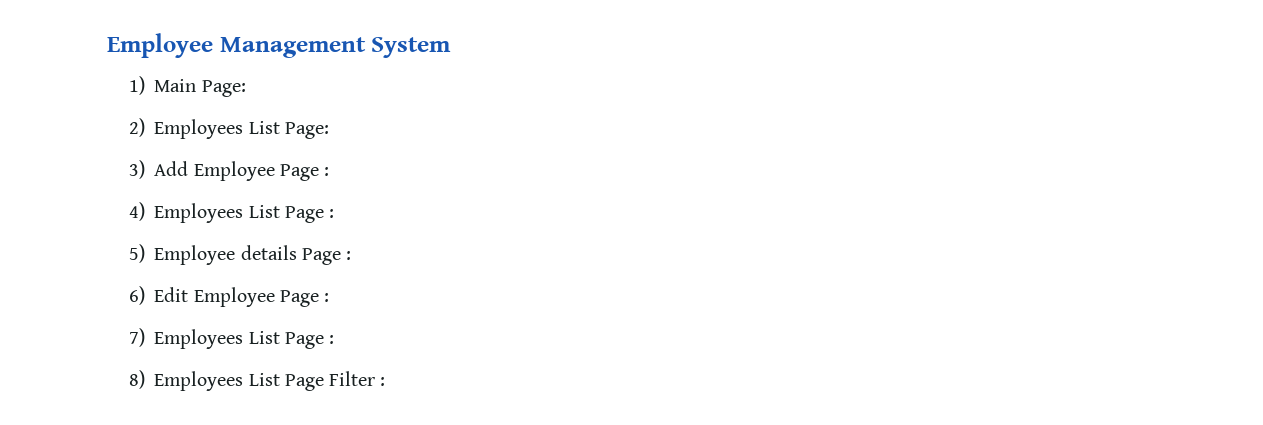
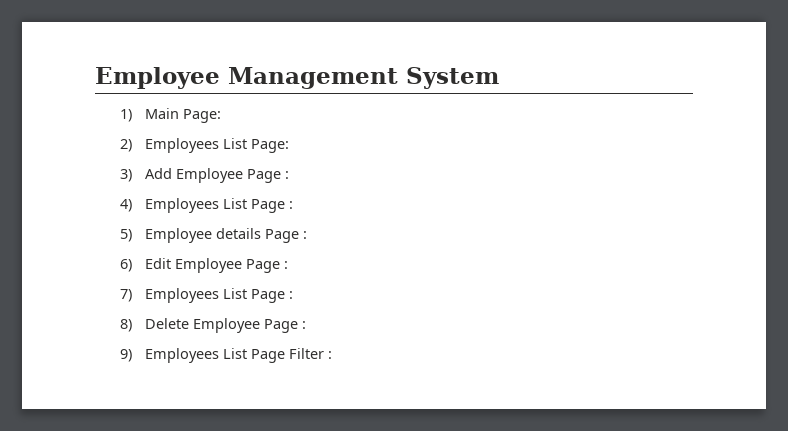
- 8) Employees List Page Filter :
+ 8) Delete Employee Page :
+ 9) Employees List Page Filter :

